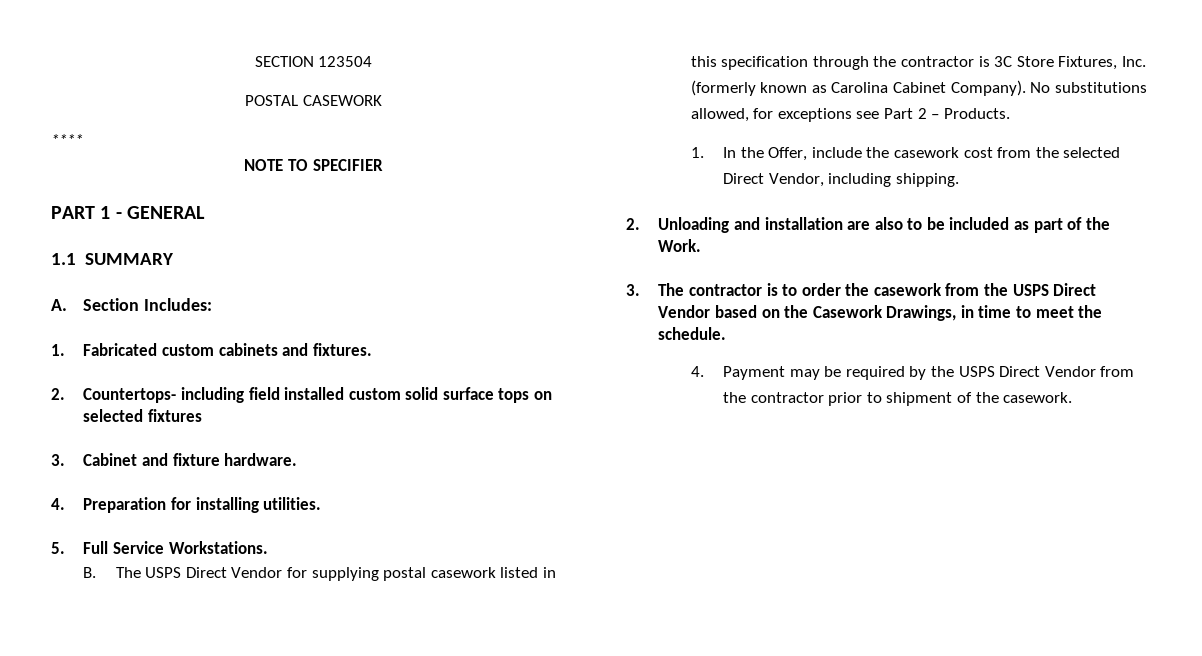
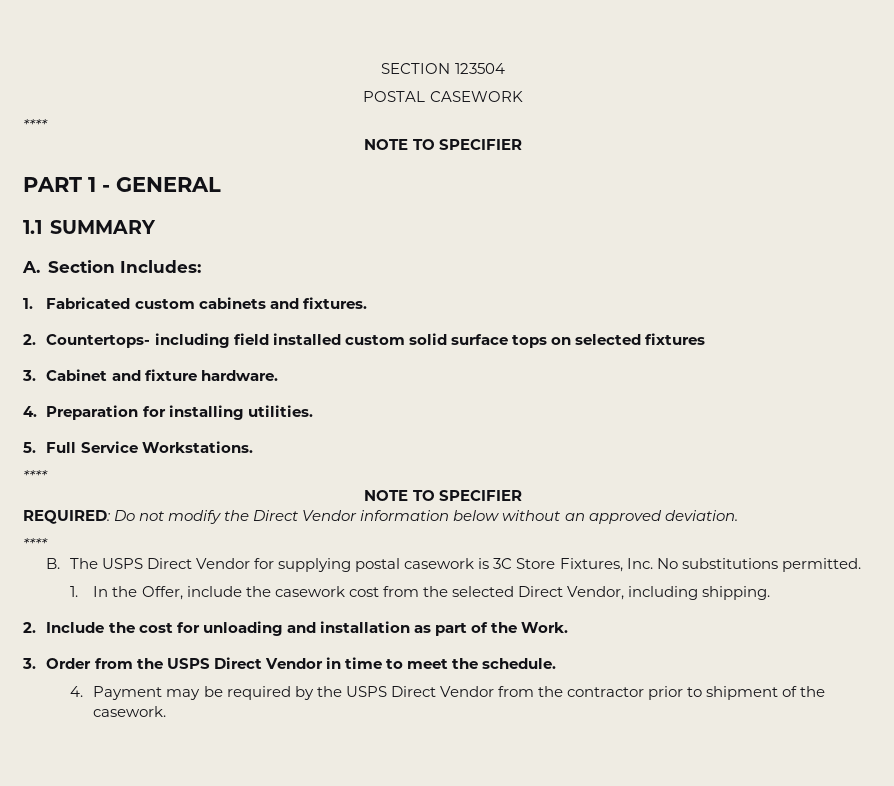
  5. Full Service Workstations.
+ ****
+ NOTE TO SPECIFIER
+ REQUIRED: Do not modify the Direct Vendor information below without an approved deviation.
+ ****
- B. The USPS Direct Vendor for supplying postal casework listed in this specification through the contractor is 3C Store Fixtures, Inc. (formerly known as Carolina Cabinet Company). No substitutions allowed, for exceptions see Part 2 – Products.
+ B. The USPS Direct Vendor for supplying postal casework is 3C Store Fixtures, Inc. No substitutions permitted.
- 2. Unloading and installation are also to be included as part of the Work.
+ 2. Include the cost for unloading and installation as part of the Work.
- 3. The contractor is to order the casework from the USPS Direct Vendor based on the Casework Drawings, in time to meet the schedule.
+ 3. Order from the USPS Direct Vendor in time to meet the schedule.

